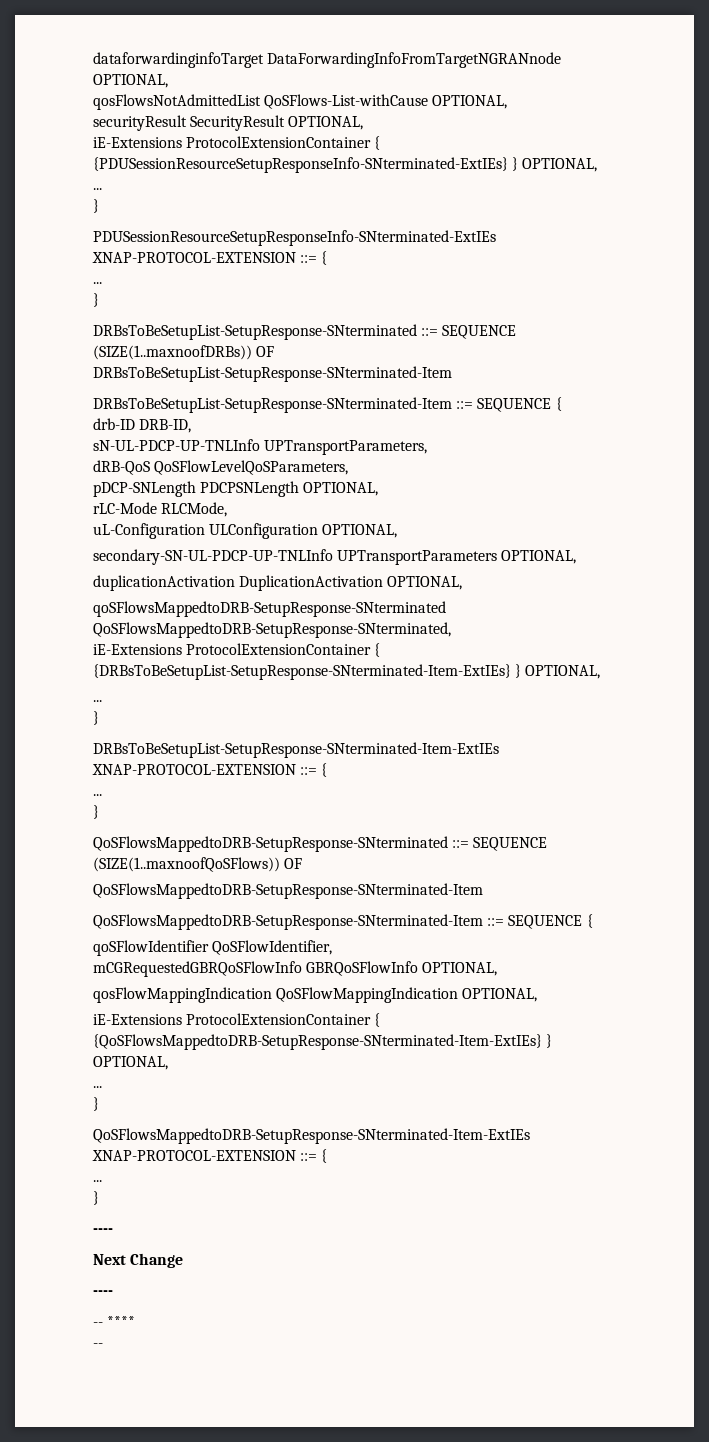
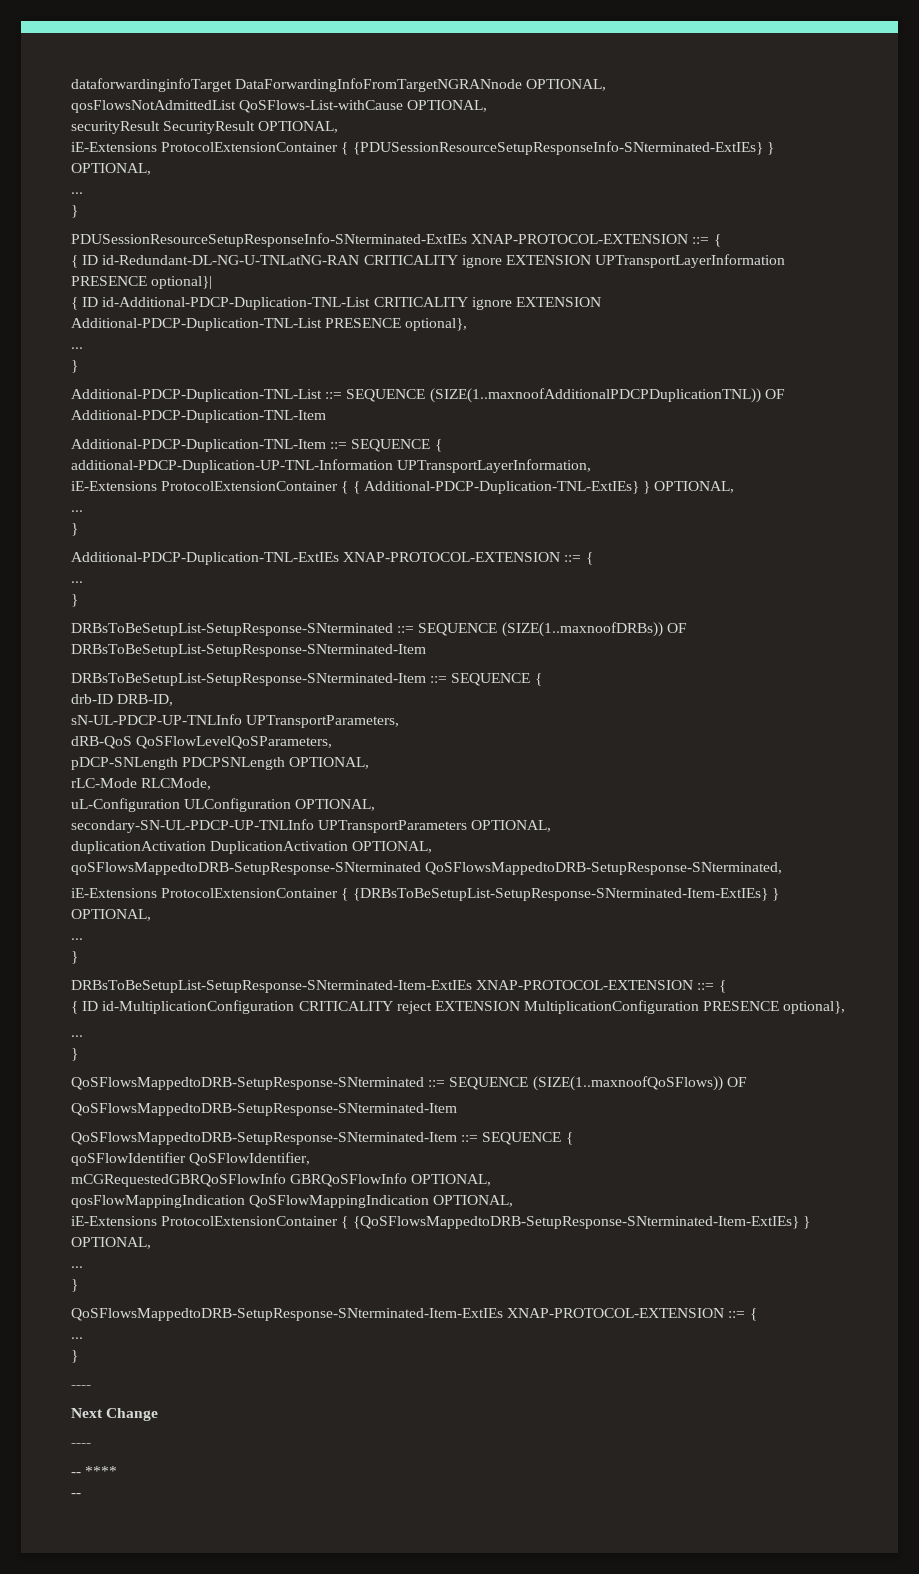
+ { ID id-Redundant-DL-NG-U-TNLatNG-RAN CRITICALITY ignore EXTENSION UPTransportLayerInformation PRESENCE optional}|
+ { ID id-Additional-PDCP-Duplication-TNL-List CRITICALITY ignore EXTENSION Additional-PDCP-Duplication-TNL-List PRESENCE optional},
+ ...
+ }
+ Additional-PDCP-Duplication-TNL-List ::= SEQUENCE (SIZE(1..maxnoofAdditionalPDCPDuplicationTNL)) OF Additional-PDCP-Duplication-TNL-Item
+ Additional-PDCP-Duplication-TNL-Item ::= SEQUENCE {
+ additional-PDCP-Duplication-UP-TNL-Information UPTransportLayerInformation,
+ iE-Extensions ProtocolExtensionContainer { { Additional-PDCP-Duplication-TNL-ExtIEs} } OPTIONAL,
+ ...
+ }
+ Additional-PDCP-Duplication-TNL-ExtIEs XNAP-PROTOCOL-EXTENSION ::= {
+ { ID id-MultiplicationConfiguration CRITICALITY reject EXTENSION MultiplicationConfiguration PRESENCE optional},

